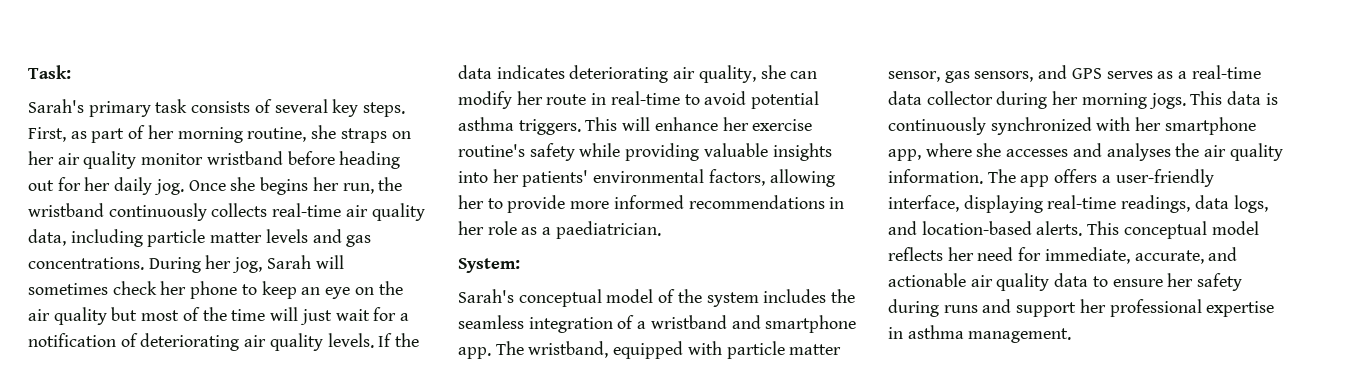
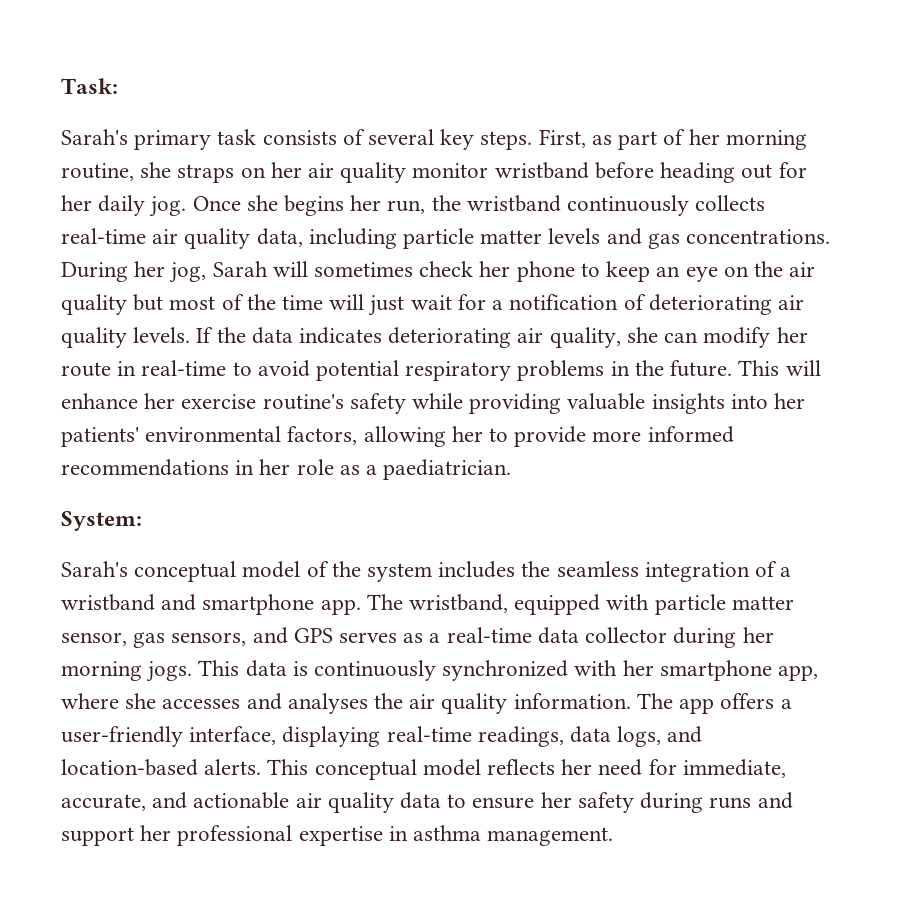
- If the data indicates deteriorating air quality, she can modify her route in real-time to avoid potential asthma triggers.
+ If the data indicates deteriorating air quality, she can modify her route in real-time to avoid potential respiratory problems in the future.

